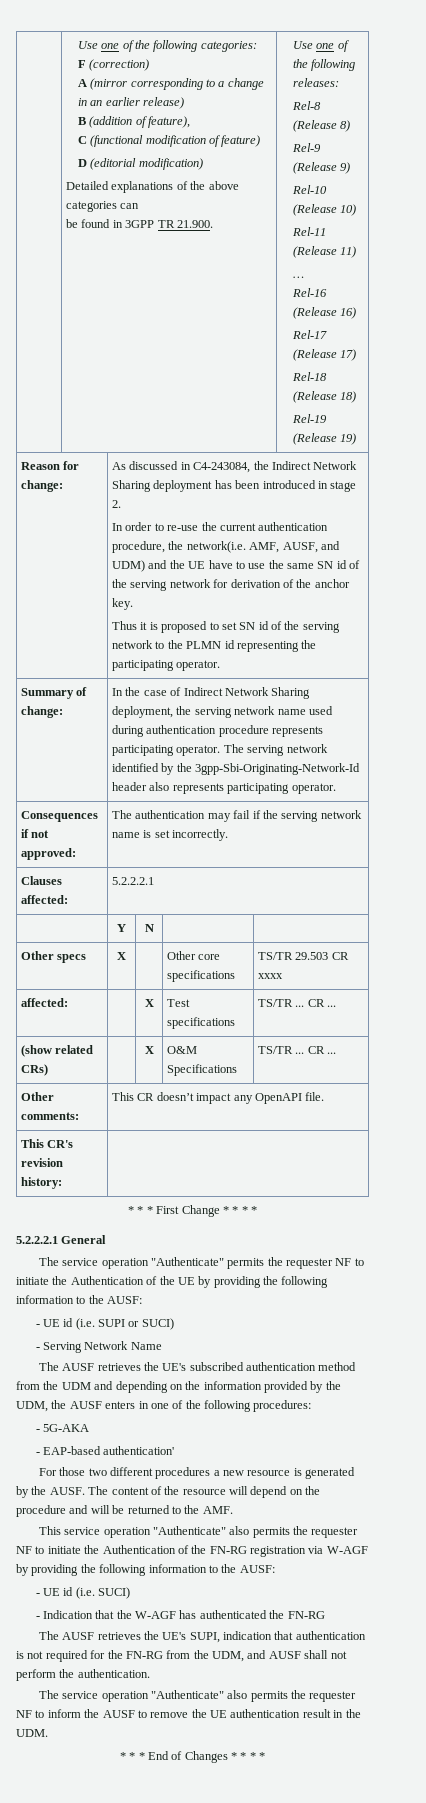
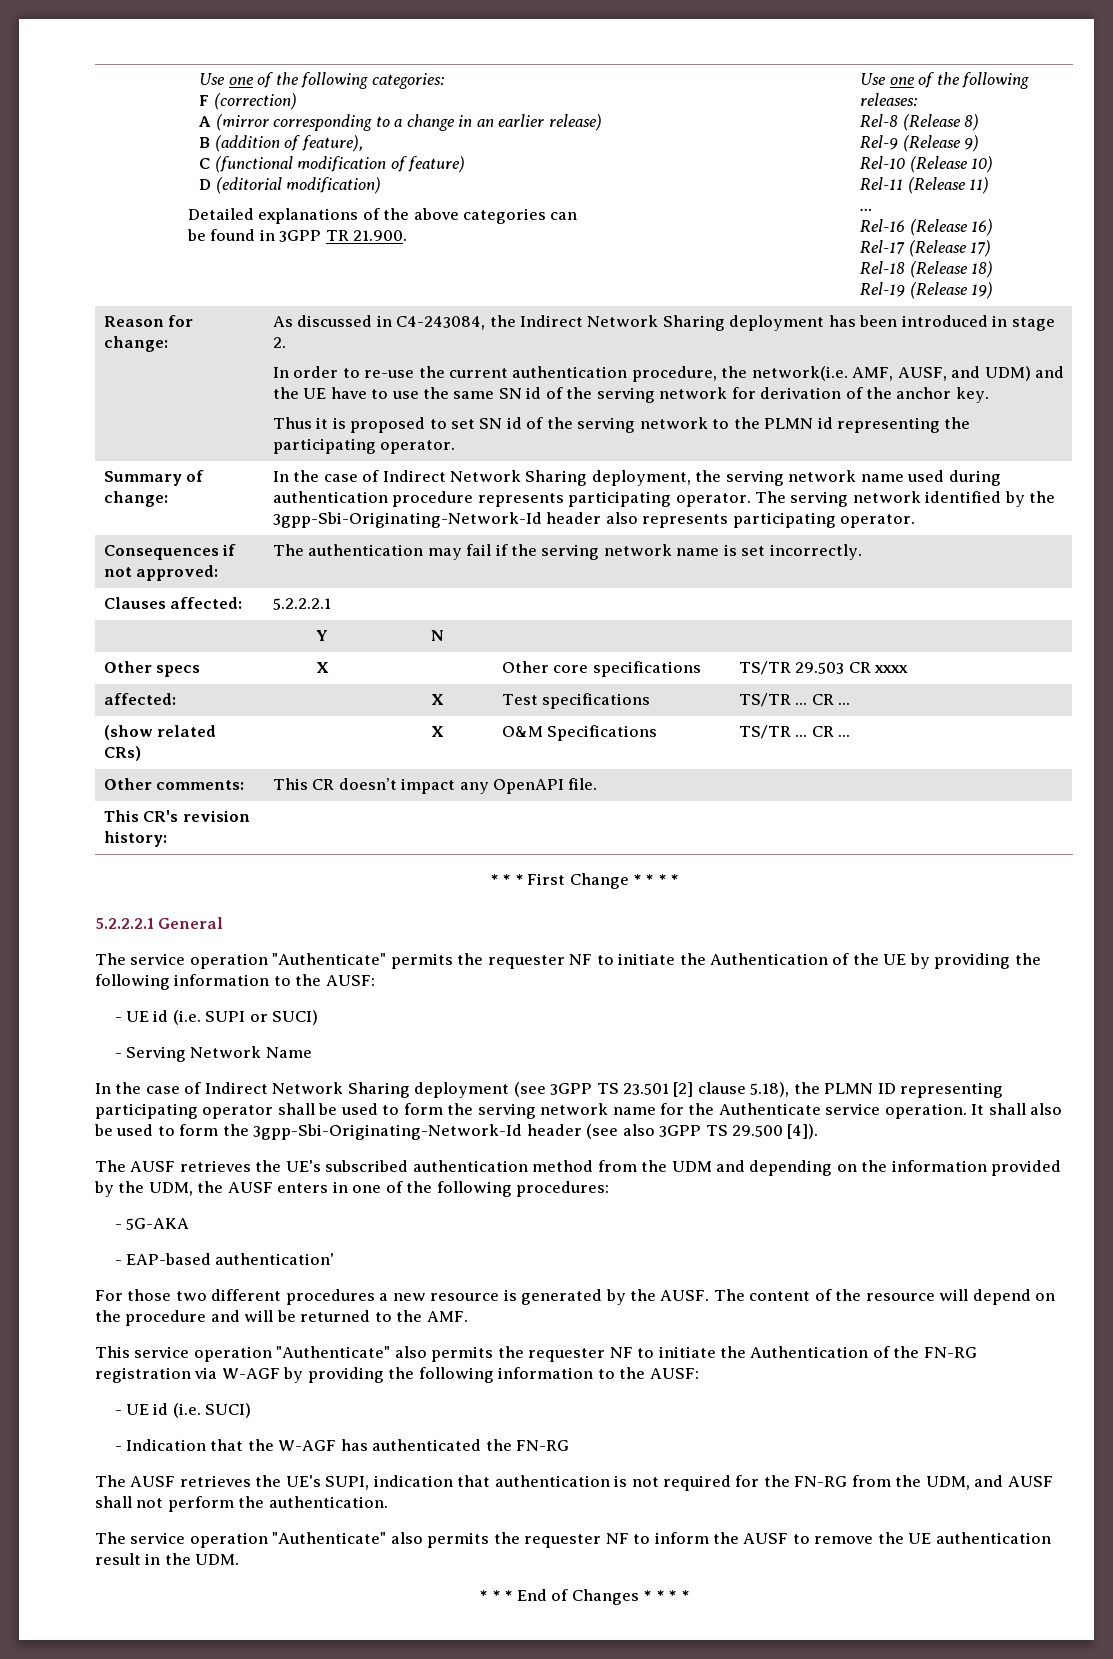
+ In the case of Indirect Network Sharing deployment (see 3GPP TS 23.501 [2] clause 5.18), the PLMN ID representing participating operator shall be used to form the serving network name for the Authenticate service operation. It shall also be used to form the 3gpp-Sbi-Originating-Network-Id header (see also 3GPP TS 29.500 [4]).

